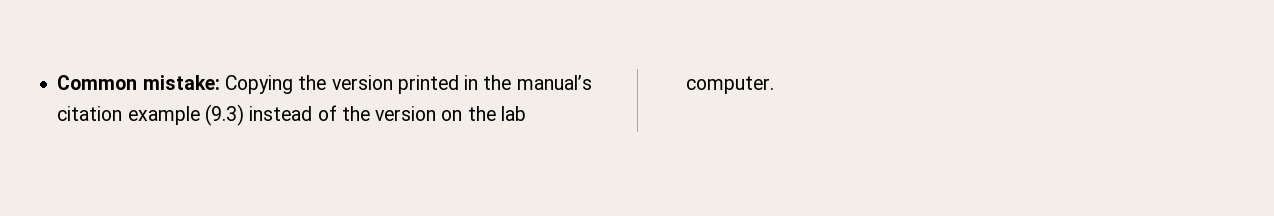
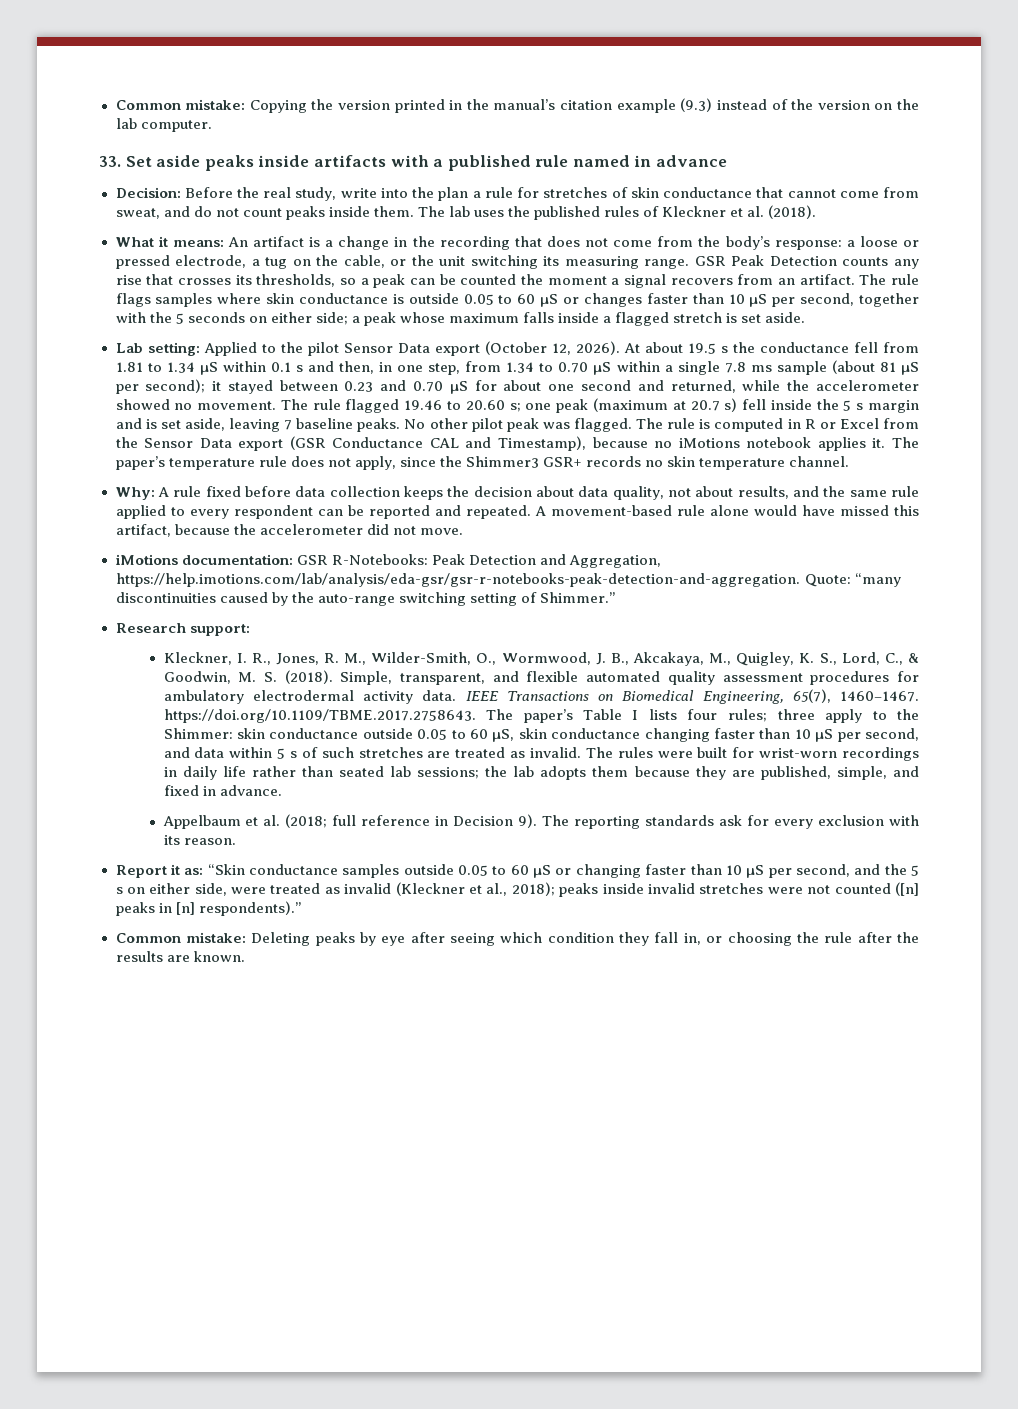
+ 33. Set aside peaks inside artifacts with a published rule named in advance
+ Decision: Before the real study, write into the plan a rule for stretches of skin conductance that cannot come from sweat, and do not count peaks inside them. The lab uses the published rules of Kleckner et al. (2018).
+ What it means: An artifact is a change in the recording that does not come from the body’s response: a loose or pressed electrode, a tug on the cable, or the unit switching its measuring range. GSR Peak Detection counts any rise that crosses its thresholds, so a peak can be counted the moment a signal recovers from an artifact. The rule flags samples where skin conductance is outside 0.05 to 60 µS or changes faster than 10 µS per second, together with the 5 seconds on either side; a peak whose maximum falls inside a flagged stretch is set aside.
+ Lab setting: Applied to the pilot Sensor Data export (October 12, 2026). At about 19.5 s the conductance fell from 1.81 to 1.34 µS within 0.1 s and then, in one step, from 1.34 to 0.70 µS within a single 7.8 ms sample (about 81 µS per second); it stayed between 0.23 and 0.70 µS for about one second and returned, while the accelerometer showed no movement. The rule flagged 19.46 to 20.60 s; one peak (maximum at 20.7 s) fell inside the 5 s margin and is set aside, leaving 7 baseline peaks. No other pilot peak was flagged. The rule is computed in R or Excel from the Sensor Data export (GSR Conductance CAL and Timestamp), because no iMotions notebook applies it. The paper’s temperature rule does not apply, since the Shimmer3 GSR+ records no skin temperature channel.
+ Why: A rule fixed before data collection keeps the decision about data quality, not about results, and the same rule applied to every respondent can be reported and repeated. A movement-based rule alone would have missed this artifact, because the accelerometer did not move.
+ iMotions documentation: GSR R-Notebooks: Peak Detection and Aggregation, https://help.imotions.com/lab/analysis/eda-gsr/gsr-r-notebooks-peak-detection-and-aggregation. Quote: “many discontinuities caused by the auto-range switching setting of Shimmer.”
+ Research support:
+ Kleckner, I. R., Jones, R. M., Wilder-Smith, O., Wormwood, J. B., Akcakaya, M., Quigley, K. S., Lord, C., & Goodwin, M. S. (2018). Simple, transparent, and flexible automated quality assessment procedures for ambulatory electrodermal activity data. IEEE Transactions on Biomedical Engineering, 65(7), 1460–1467. https://doi.org/10.1109/TBME.2017.2758643. The paper’s Table I lists four rules; three apply to the Shimmer: skin conductance outside 0.05 to 60 µS, skin conductance changing faster than 10 µS per second, and data within 5 s of such stretches are treated as invalid. The rules were built for wrist-worn recordings in daily life rather than seated lab sessions; the lab adopts them because they are published, simple, and fixed in advance.
+ Appelbaum et al. (2018; full reference in Decision 9). The reporting standards ask for every exclusion with its reason.
+ Report it as: “Skin conductance samples outside 0.05 to 60 µS or changing faster than 10 µS per second, and the 5 s on either side, were treated as invalid (Kleckner et al., 2018); peaks inside invalid stretches were not counted ([n] peaks in [n] respondents).”
+ Common mistake: Deleting peaks by eye after seeing which condition they fall in, or choosing the rule after the results are known.

